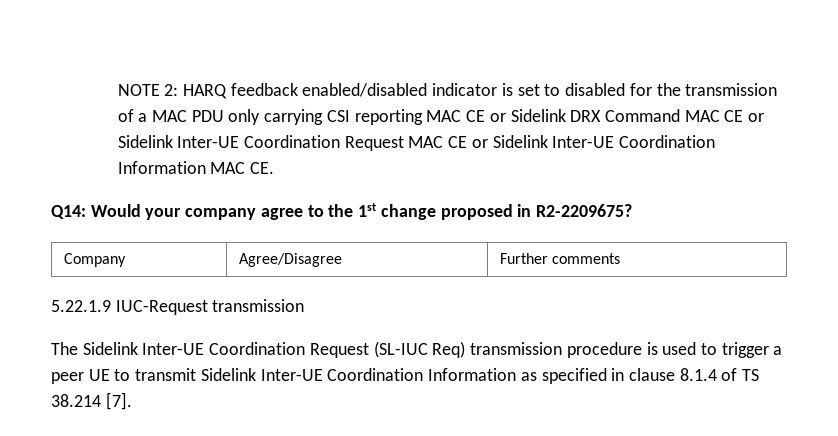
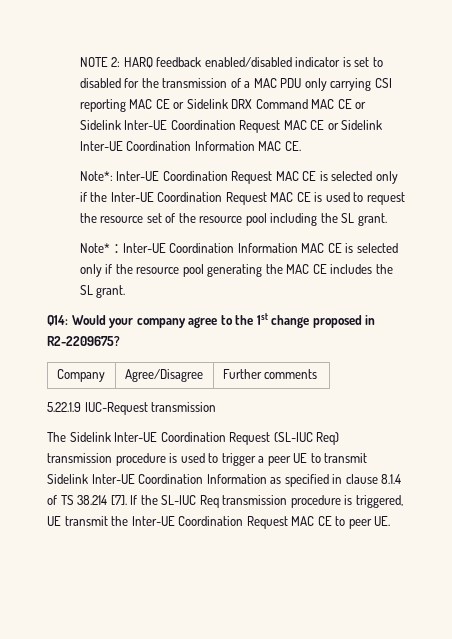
+ Note*: Inter-UE Coordination Request MAC CE is selected only if the Inter-UE Coordination Request MAC CE is used to request the resource set of the resource pool including the SL grant.
+ Note*：Inter-UE Coordination Information MAC CE is selected only if the resource pool generating the MAC CE includes the SL grant.
+ If the SL-IUC Req transmission procedure is triggered, UE transmit the Inter-UE Coordination Request MAC CE to peer UE.

